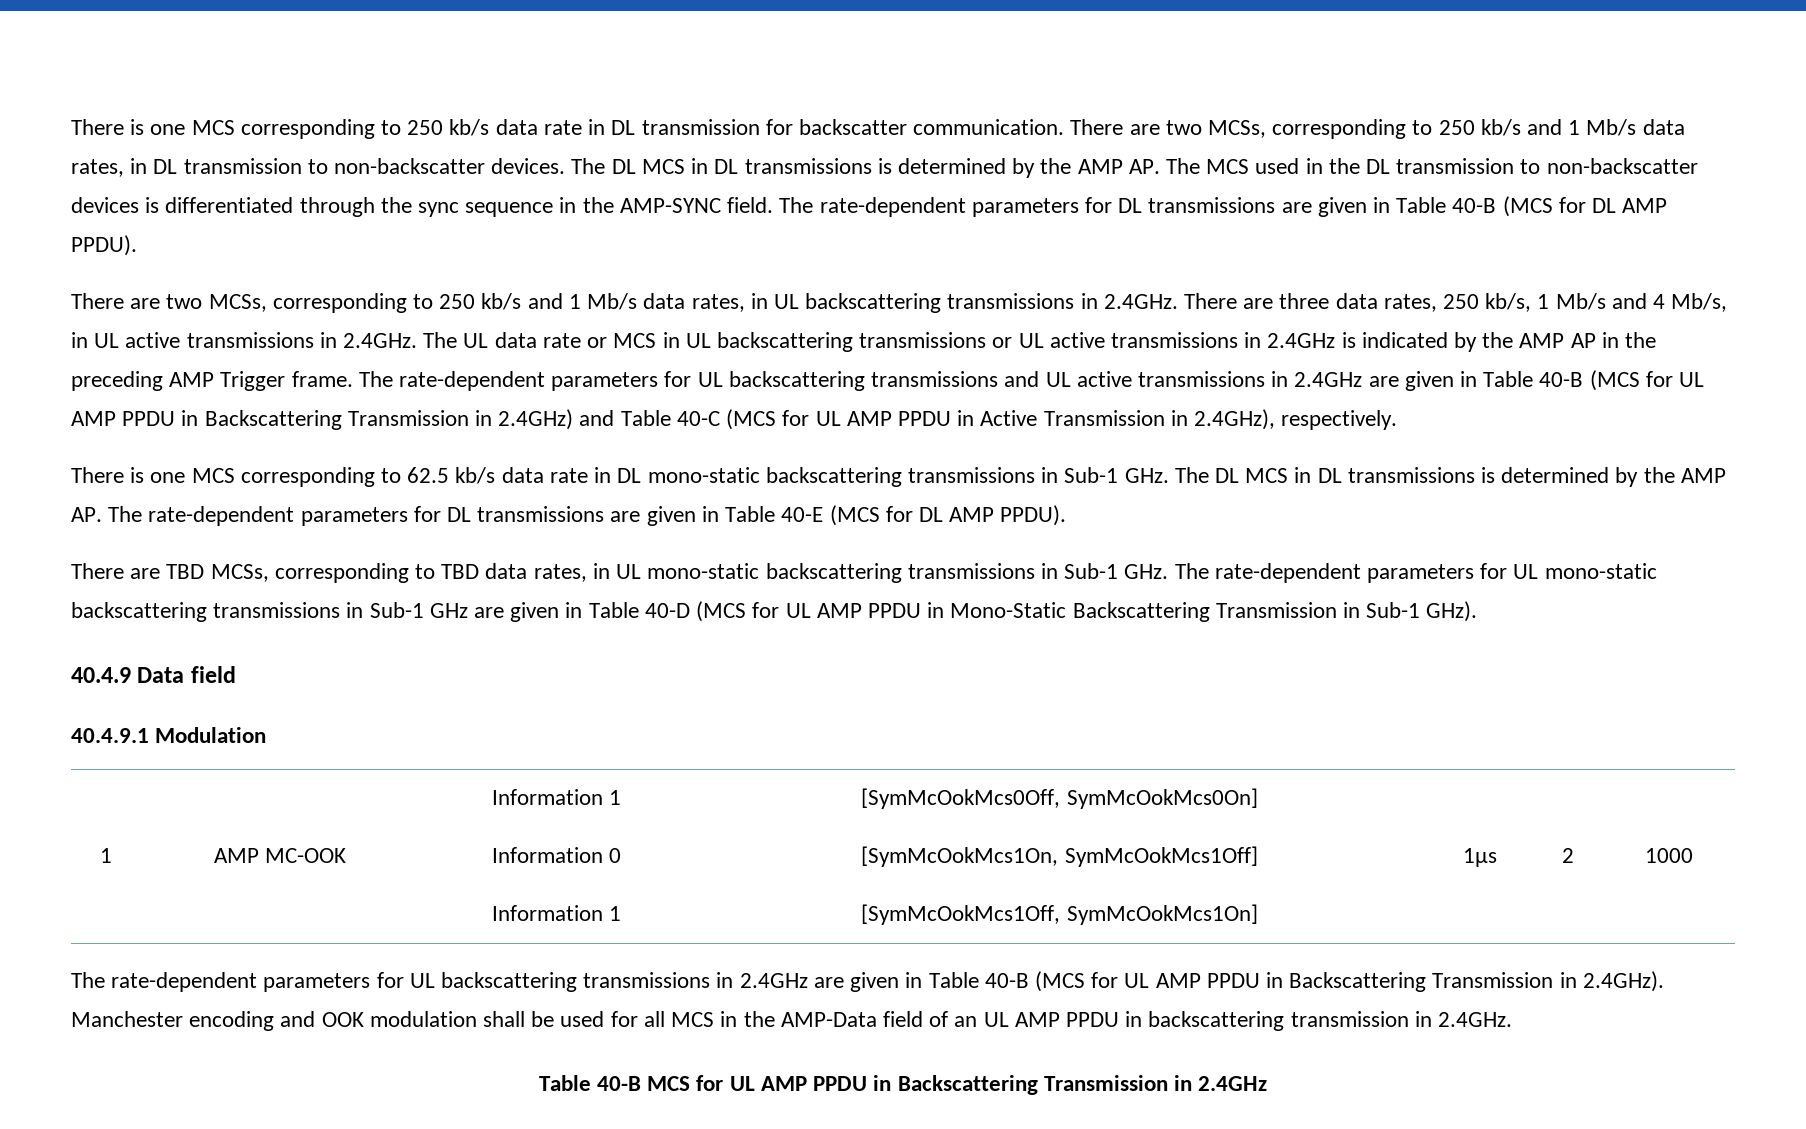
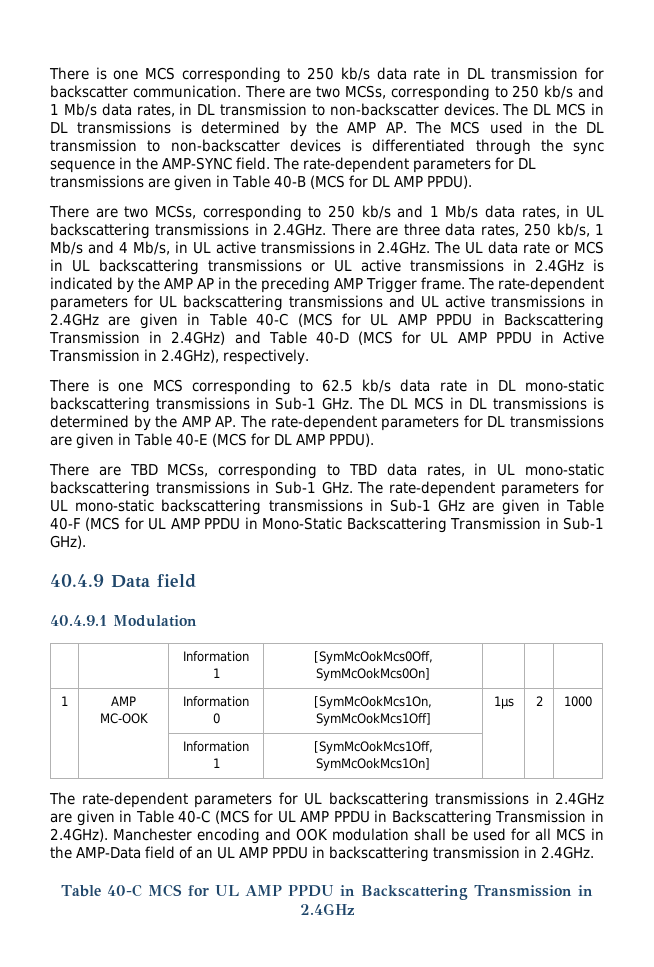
- The rate-dependent parameters for UL backscattering transmissions and UL active transmissions in 2.4GHz are given in Table 40-B (MCS for UL AMP PPDU in Backscattering Transmission in 2.4GHz) and Table 40-C (MCS for UL AMP PPDU in Active Transmission in 2.4GHz), respectively.
+ The rate-dependent parameters for UL backscattering transmissions and UL active transmissions in 2.4GHz are given in Table 40-C (MCS for UL AMP PPDU in Backscattering Transmission in 2.4GHz) and Table 40-D (MCS for UL AMP PPDU in Active Transmission in 2.4GHz), respectively.
- There are TBD MCSs, corresponding to TBD data rates, in UL mono-static backscattering transmissions in Sub-1 GHz. The rate-dependent parameters for UL mono-static backscattering transmissions in Sub-1 GHz are given in Table 40-D (MCS for UL AMP PPDU in Mono-Static Backscattering Transmission in Sub-1 GHz).
+ There are TBD MCSs, corresponding to TBD data rates, in UL mono-static backscattering transmissions in Sub-1 GHz. The rate-dependent parameters for UL mono-static backscattering transmissions in Sub-1 GHz are given in Table 40-F (MCS for UL AMP PPDU in Mono-Static Backscattering Transmission in Sub-1 GHz).
- The rate-dependent parameters for UL backscattering transmissions in 2.4GHz are given in Table 40-B (MCS for UL AMP PPDU in Backscattering Transmission in 2.4GHz). Manchester encoding and OOK modulation shall be used for all MCS in the AMP-Data field of an UL AMP PPDU in backscattering transmission in 2.4GHz.
+ The rate-dependent parameters for UL backscattering transmissions in 2.4GHz are given in Table 40-C (MCS for UL AMP PPDU in Backscattering Transmission in 2.4GHz). Manchester encoding and OOK modulation shall be used for all MCS in the AMP-Data field of an UL AMP PPDU in backscattering transmission in 2.4GHz.
- Table 40-B MCS for UL AMP PPDU in Backscattering Transmission in 2.4GHz
+ Table 40-C MCS for UL AMP PPDU in Backscattering Transmission in 2.4GHz

